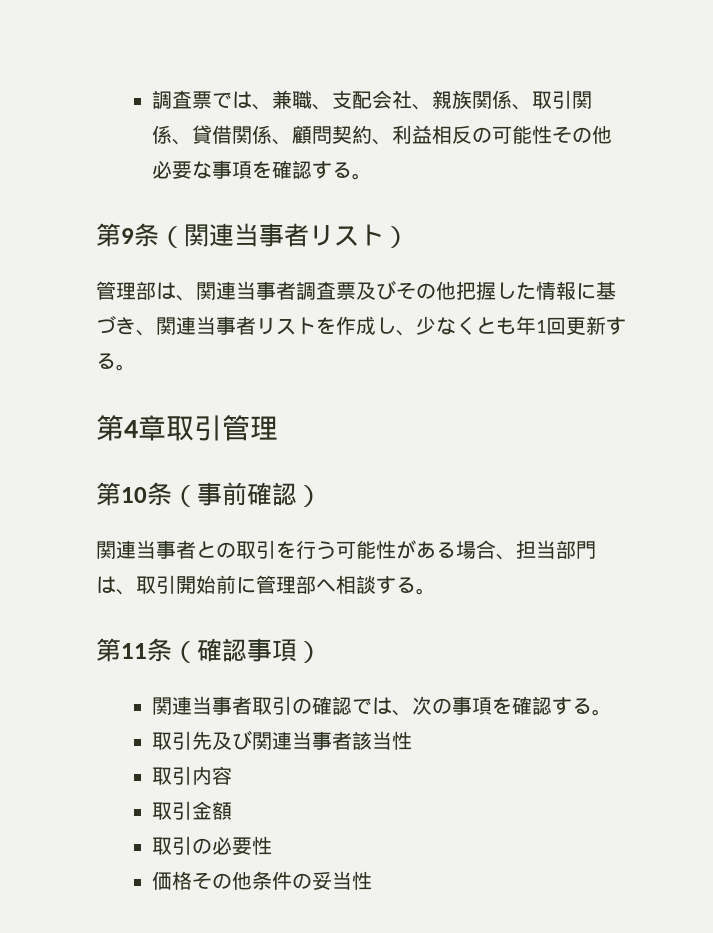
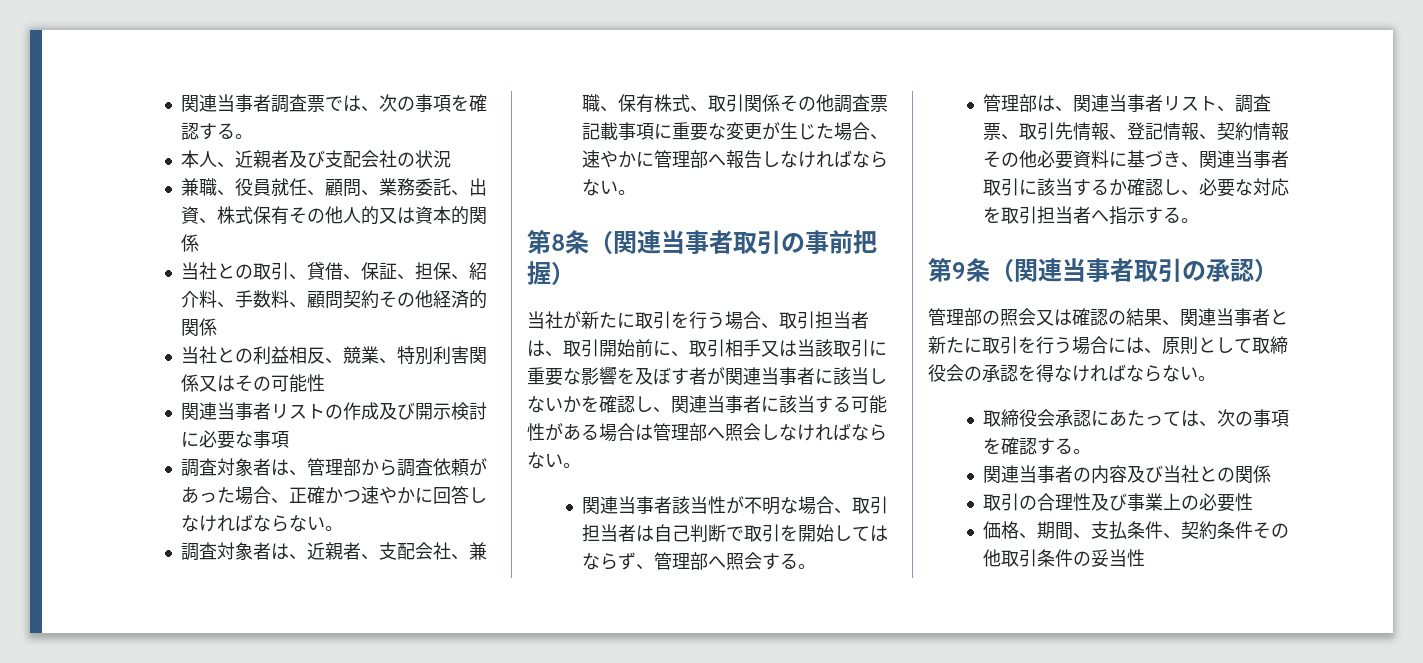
- 調査票では、兼職、支配会社、親族関係、取引関係、貸借関係、顧問契約、利益相反の可能性その他必要な事項を確認する。
- 第9条（関連当事者リスト）
- 管理部は、関連当事者調査票及びその他把握した情報に基づき、関連当事者リストを作成し、少なくとも年1回更新する。
- 第4章取引管理
- 第10条（事前確認）
- 関連当事者との取引を行う可能性がある場合、担当部門は、取引開始前に管理部へ相談する。
- 第11条（確認事項）
- 関連当事者取引の確認では、次の事項を確認する。
+ 関連当事者調査票では、次の事項を確認する。
- 取引先及び関連当事者該当性
- 取引内容
- 取引金額
- 取引の必要性
- 価格その他条件の妥当性
+ 本人、近親者及び支配会社の状況
+ 兼職、役員就任、顧問、業務委託、出資、株式保有その他人的又は資本的関係
+ 当社との取引、貸借、保証、担保、紹介料、手数料、顧問契約その他経済的関係
+ 当社との利益相反、競業、特別利害関係又はその可能性
+ 関連当事者リストの作成及び開示検討に必要な事項
+ 調査対象者は、管理部から調査依頼があった場合、正確かつ速やかに回答しなければならない。
+ 調査対象者は、近親者、支配会社、兼職、保有株式、取引関係その他調査票記載事項に重要な変更が生じた場合、速やかに管理部へ報告しなければならない。
+ 第8条（関連当事者取引の事前把握）
+ 当社が新たに取引を行う場合、取引担当者は、取引開始前に、取引相手又は当該取引に重要な影響を及ぼす者が関連当事者に該当しないかを確認し、関連当事者に該当する可能性がある場合は管理部へ照会しなければならない。
+ 関連当事者該当性が不明な場合、取引担当者は自己判断で取引を開始してはならず、管理部へ照会する。
+ 管理部は、関連当事者リスト、調査票、取引先情報、登記情報、契約情報その他必要資料に基づき、関連当事者取引に該当するか確認し、必要な対応を取引担当者へ指示する。
+ 第9条（関連当事者取引の承認）
+ 管理部の照会又は確認の結果、関連当事者と新たに取引を行う場合には、原則として取締役会の承認を得なければならない。
+ 取締役会承認にあたっては、次の事項を確認する。
+ 関連当事者の内容及び当社との関係
+ 取引の合理性及び事業上の必要性
+ 価格、期間、支払条件、契約条件その他取引条件の妥当性

